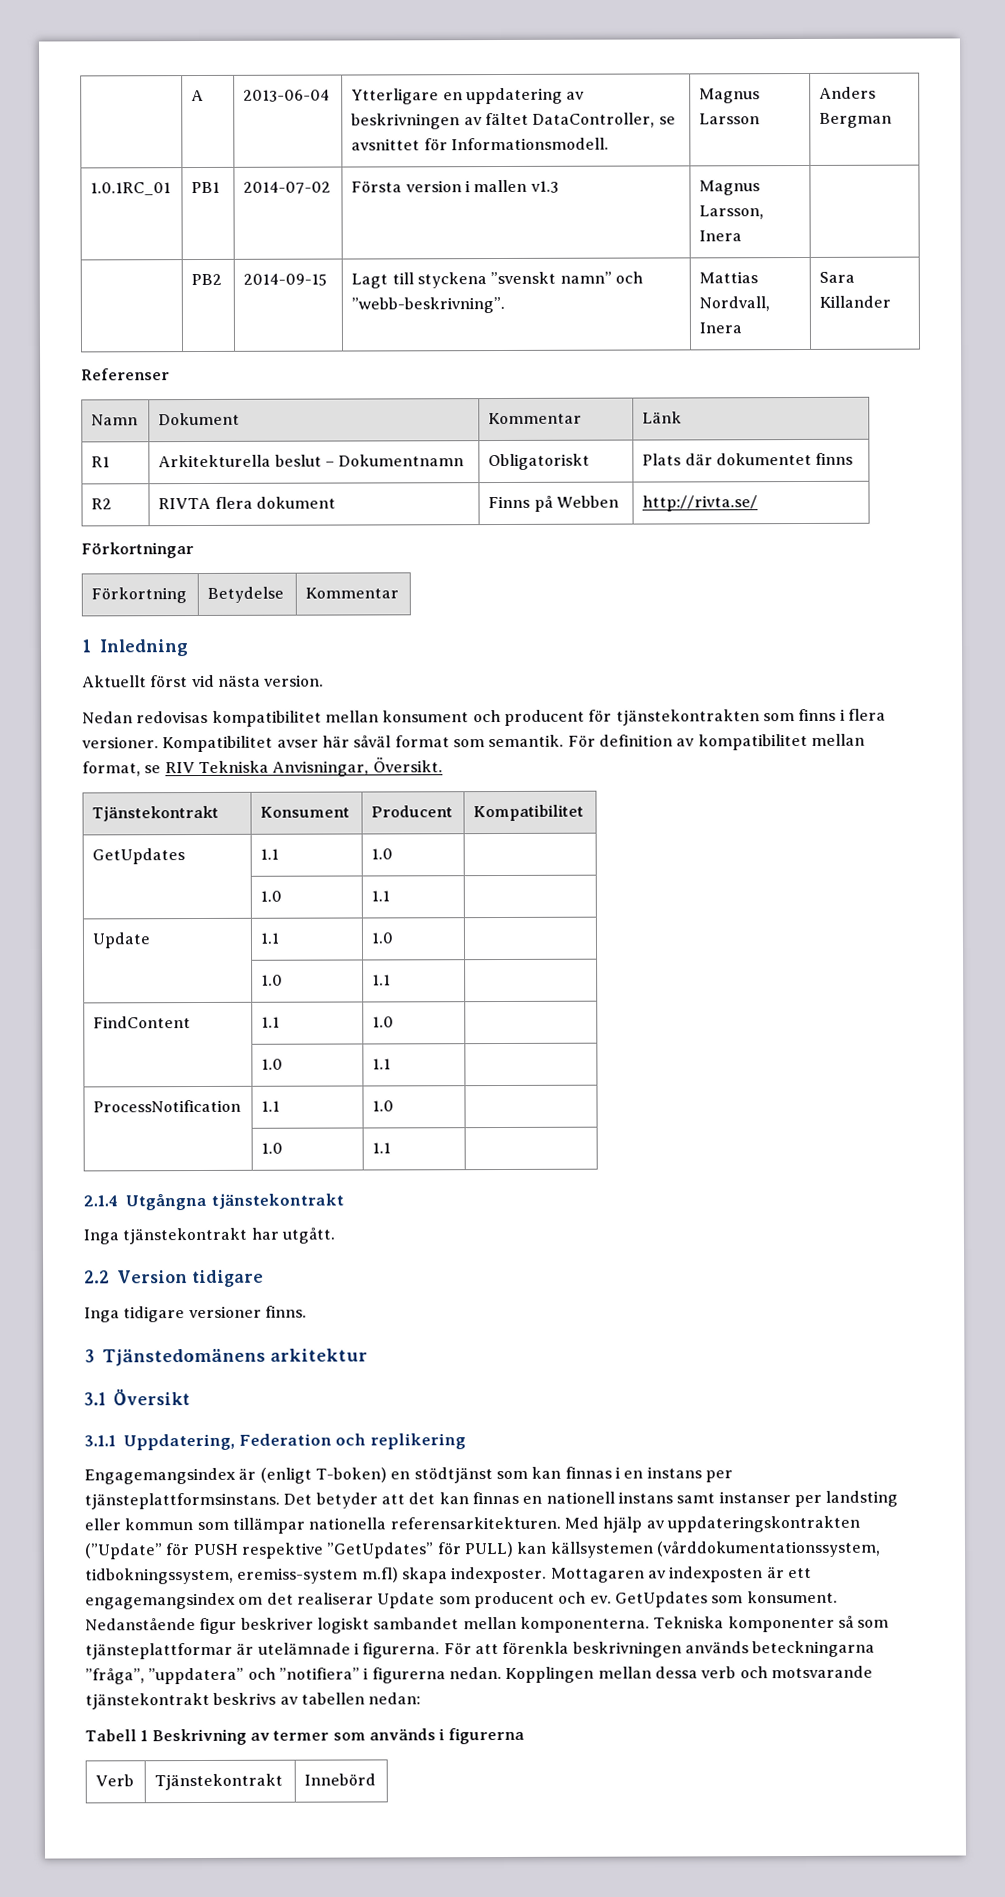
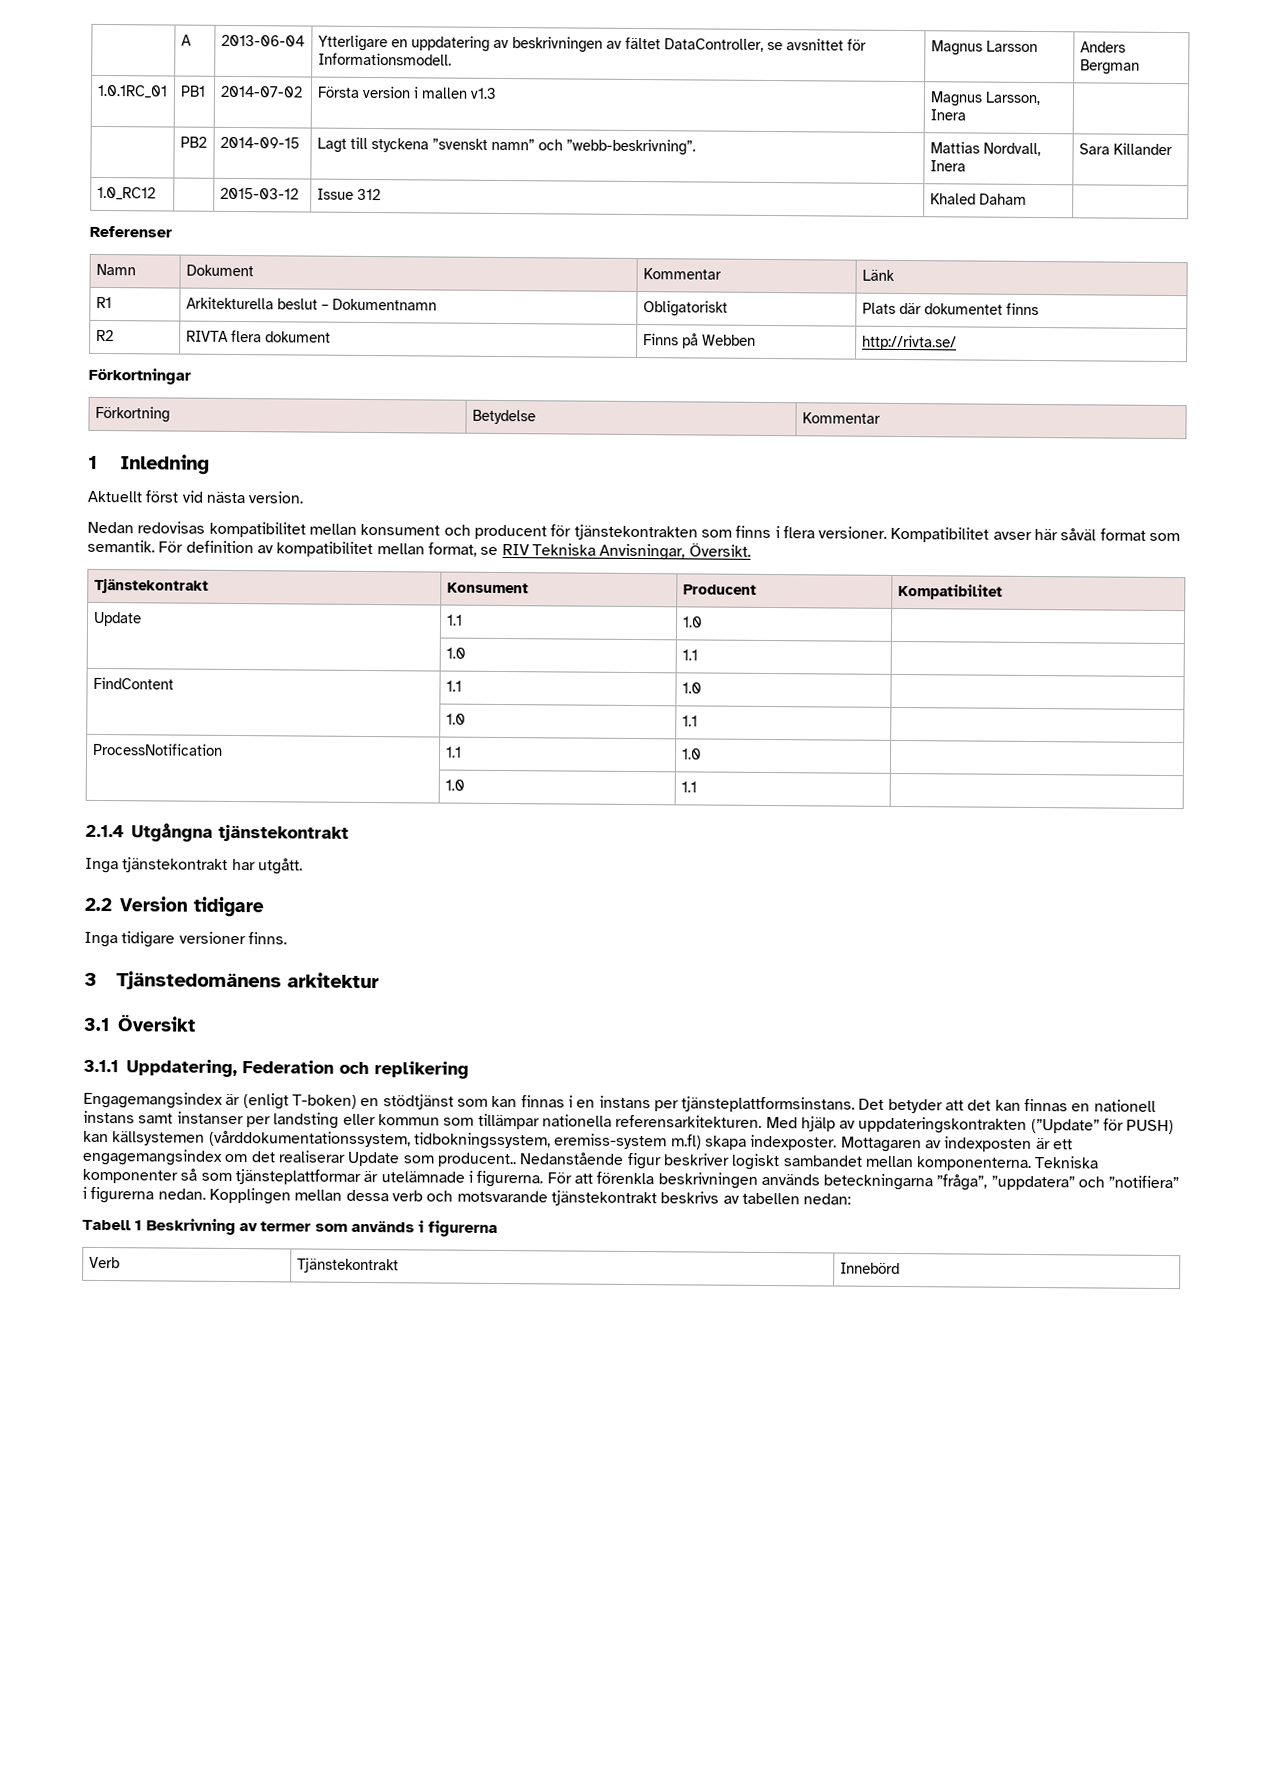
+ 1.0_RC12 | | 2015-03-12 | Issue 312 | Khaled Daham |
- GetUpdates | 1.1 | 1.0 |
- | 1.0 | 1.1 |
- Med hjälp av uppdateringskontrakten (”Update” för PUSH respektive ”GetUpdates” för PULL) kan källsystemen (vårddokumentationssystem, tidbokningssystem, eremiss-system m.fl) skapa indexposter.
+ Med hjälp av uppdateringskontrakten (”Update” för PUSH) kan källsystemen (vårddokumentationssystem, tidbokningssystem, eremiss-system m.fl) skapa indexposter.
- Mottagaren av indexposten är ett engagemangsindex om det realiserar Update som producent och ev. GetUpdates som konsument.
+ Mottagaren av indexposten är ett engagemangsindex om det realiserar Update som producent..

